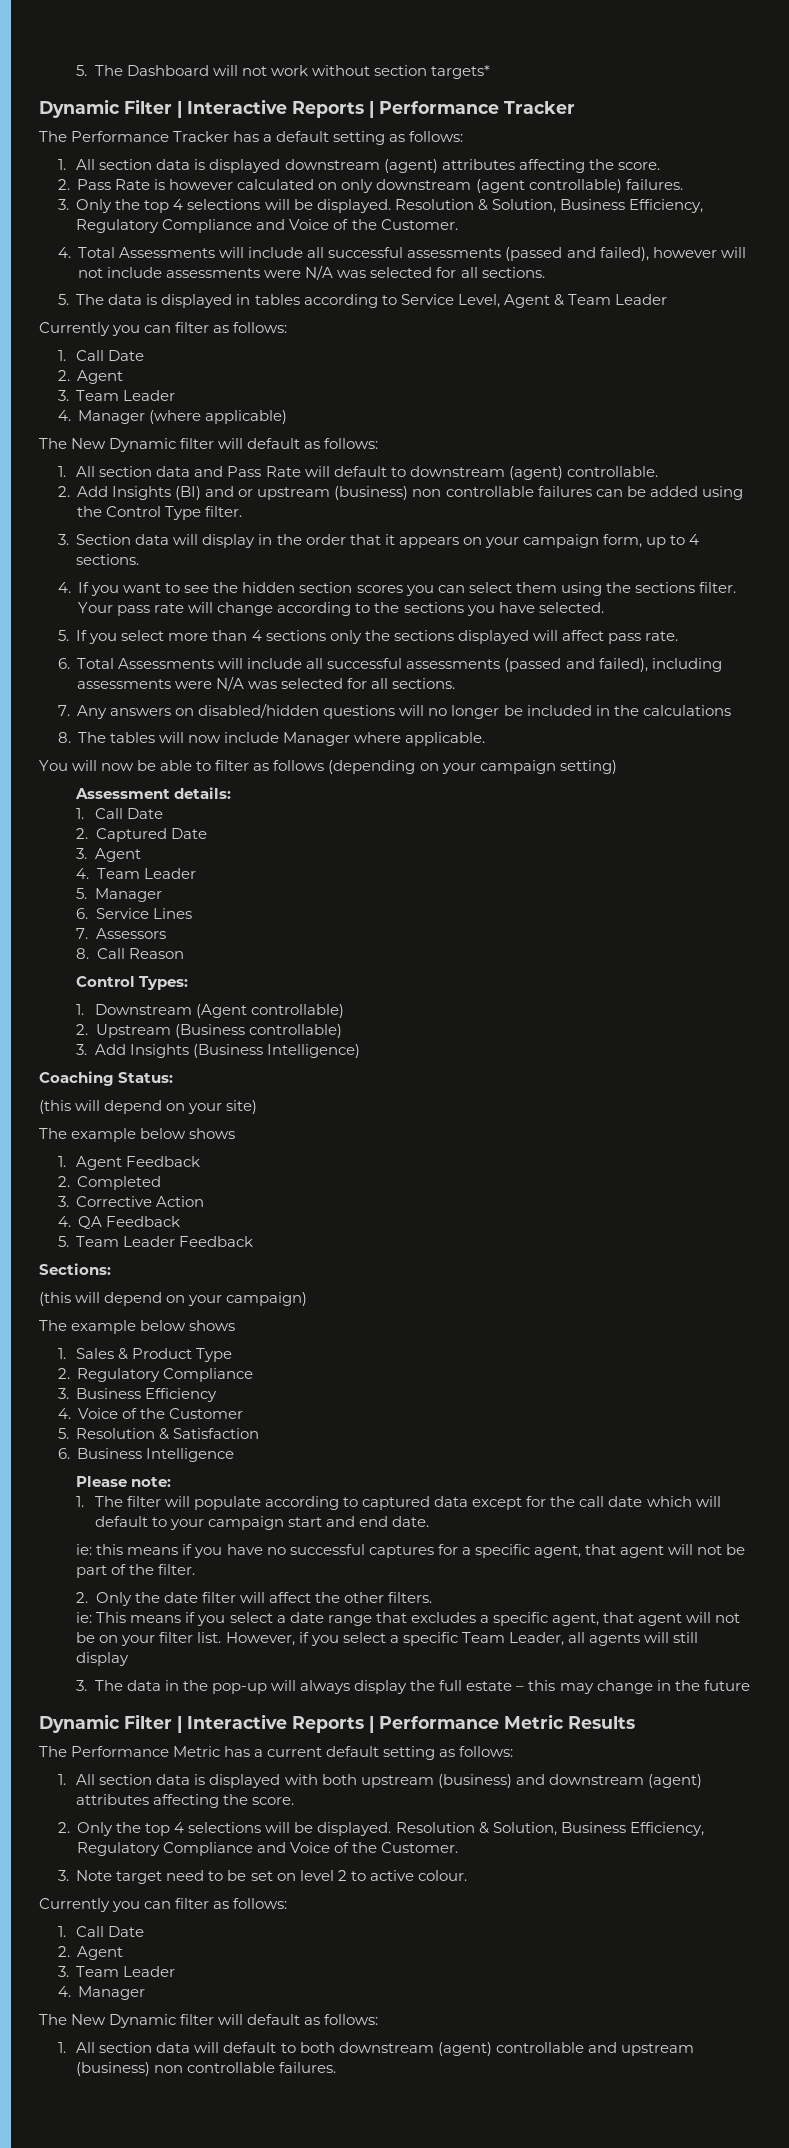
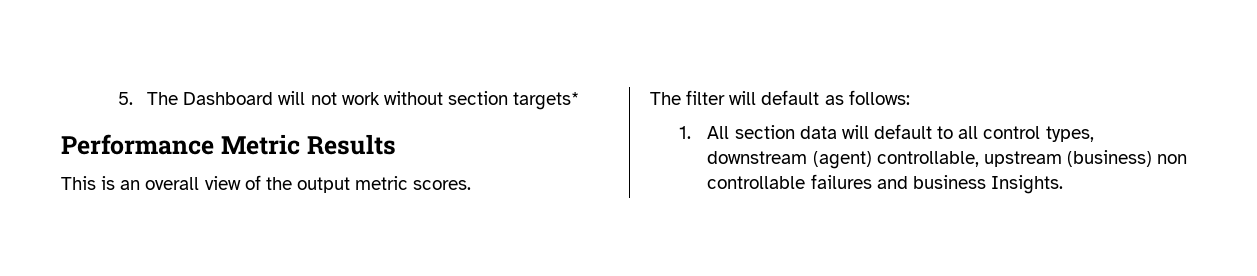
- Dynamic Filter | Interactive Reports | Performance Tracker
- The Performance Tracker has a default setting as follows:
- 1. All section data is displayed downstream (agent) attributes affecting the score.
- 2. Pass Rate is however calculated on only downstream (agent controllable) failures.
- 3. Only the top 4 selections will be displayed. Resolution & Solution, Business Efficiency, Regulatory Compliance and Voice of the Customer.
- 4. Total Assessments will include all successful assessments (passed and failed), however will not include assessments were N/A was selected for all sections.
- 5. The data is displayed in tables according to Service Level, Agent & Team Leader
- Currently you can filter as follows:
- 1. Call Date
- 2. Agent
- 3. Team Leader
- 4. Manager (where applicable)
- The New Dynamic filter will default as follows:
- 1. All section data and Pass Rate will default to downstream (agent) controllable.
- 2. Add Insights (BI) and or upstream (business) non controllable failures can be added using the Control Type filter.
- 3. Section data will display in the order that it appears on your campaign form, up to 4 sections.
- 4. If you want to see the hidden section scores you can select them using the sections filter. Your pass rate will change according to the sections you have selected.
- 5. If you select more than 4 sections only the sections displayed will affect pass rate.
- 6. Total Assessments will include all successful assessments (passed and failed), including assessments were N/A was selected for all sections.
- 7. Any answers on disabled/hidden questions will no longer be included in the calculations
- 8. The tables will now include Manager where applicable.
- You will now be able to filter as follows (depending on your campaign setting)
- Assessment details:
- 1. Call Date
- 2. Captured Date
- 3. Agent
- 4. Team Leader
- 5. Manager
- 6. Service Lines
- 7. Assessors
- 8. Call Reason
- Control Types:
- 1. Downstream (Agent controllable)
- 2. Upstream (Business controllable)
- 3. Add Insights (Business Intelligence)
- Coaching Status:
- (this will depend on your site)
- The example below shows
- 1. Agent Feedback
- 2. Completed
- 3. Corrective Action
- 4. QA Feedback
- 5. Team Leader Feedback
- Sections:
- (this will depend on your campaign)
- The example below shows
- 1. Sales & Product Type
- 2. Regulatory Compliance
- 3. Business Efficiency
- 4. Voice of the Customer
- 5. Resolution & Satisfaction
- 6. Business Intelligence
- Please note:
- 1. The filter will populate according to captured data except for the call date which will default to your campaign start and end date.
- ie: this means if you have no successful captures for a specific agent, that agent will not be part of the filter.
- 2. Only the date filter will affect the other filters.
- ie: This means if you select a date range that excludes a specific agent, that agent will not be on your filter list. However, if you select a specific Team Leader, all agents will still display
- 3. The data in the pop-up will always display the full estate – this may change in the future
- Dynamic Filter | Interactive Reports | Performance Metric Results
- The Performance Metric has a current default setting as follows:
- 1. All section data is displayed with both upstream (business) and downstream (agent) attributes affecting the score.
- 2. Only the top 4 selections will be displayed. Resolution & Solution, Business Efficiency, Regulatory Compliance and Voice of the Customer.
- 3. Note target need to be set on level 2 to active colour.
- Currently you can filter as follows:
- 1. Call Date
- 2. Agent
- 3. Team Leader
- 4. Manager
- The New Dynamic filter will default as follows:
+ Performance Metric Results
+ This is an overall view of the output metric scores.
+ The filter will default as follows:
- 1. All section data will default to both downstream (agent) controllable and upstream (business) non controllable failures.
+ 1. All section data will default to all control types, downstream (agent) controllable, upstream (business) non controllable failures and business Insights.

